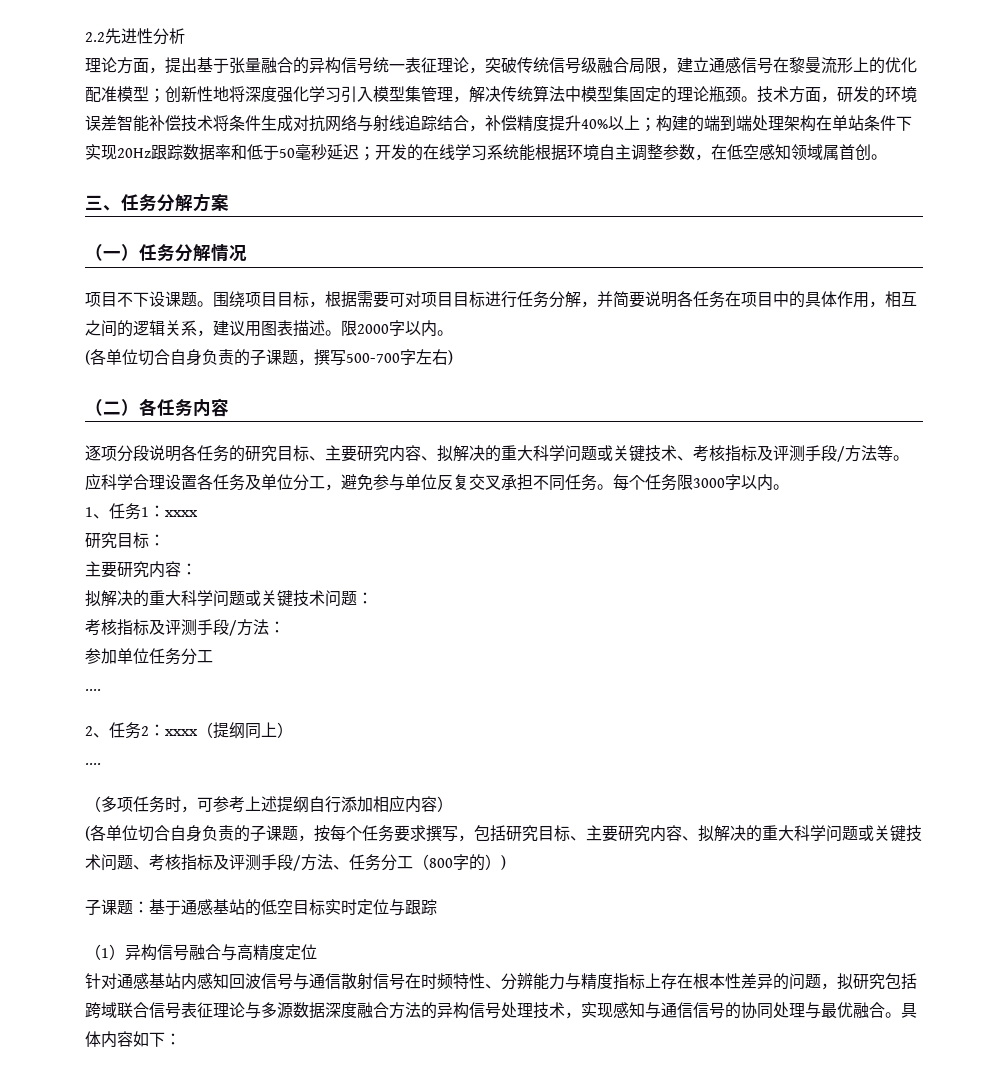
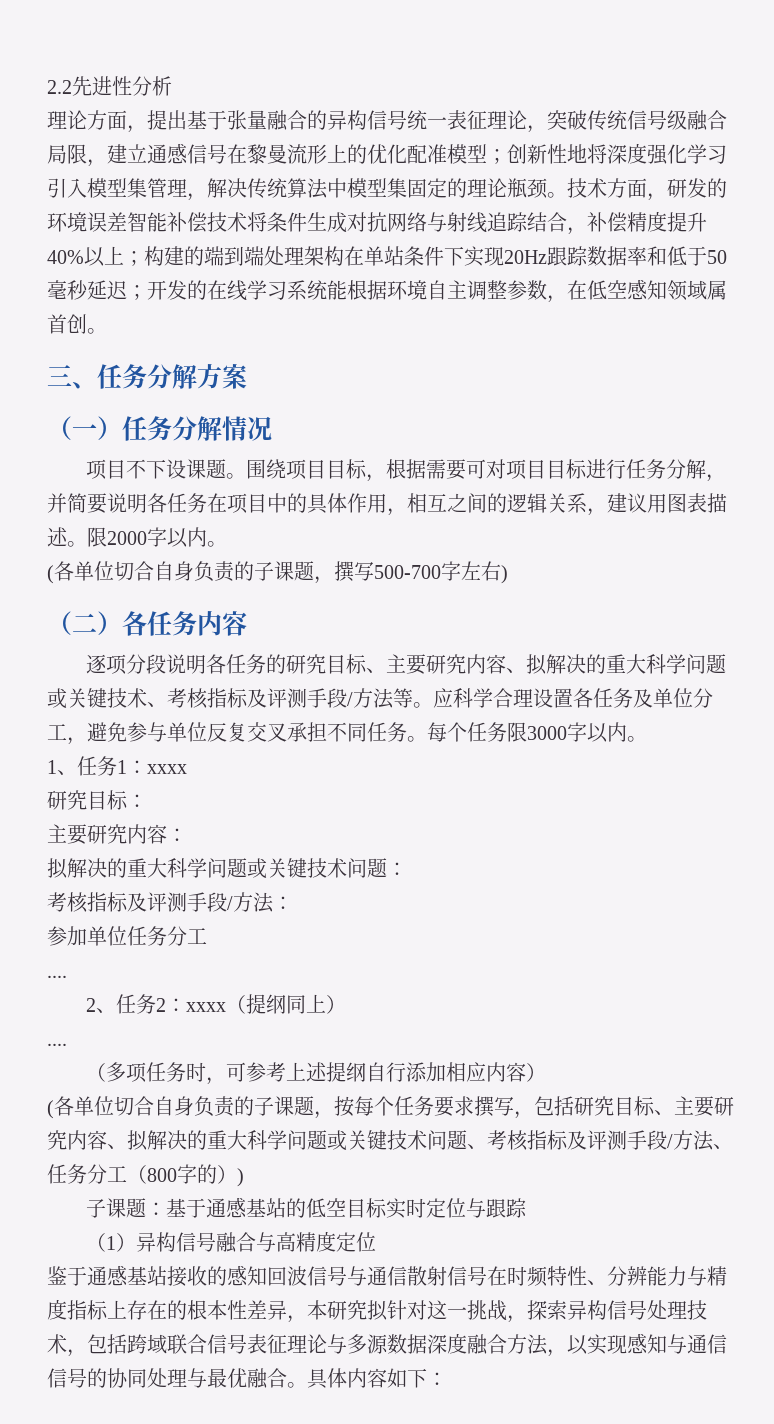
- 针对通感基站内感知回波信号与通信散射信号在时频特性、分辨能力与精度指标上存在根本性差异的问题，拟研究包括跨域联合信号表征理论与多源数据深度融合方法的异构信号处理技术，实现感知与通信信号的协同处理与最优融合。
+ 鉴于通感基站接收的感知回波信号与通信散射信号在时频特性、分辨能力与精度指标上存在的根本性差异，本研究拟针对这一挑战，探索异构信号处理技术，包括跨域联合信号表征理论与多源数据深度融合方法，以实现感知与通信信号的协同处理与最优融合。

